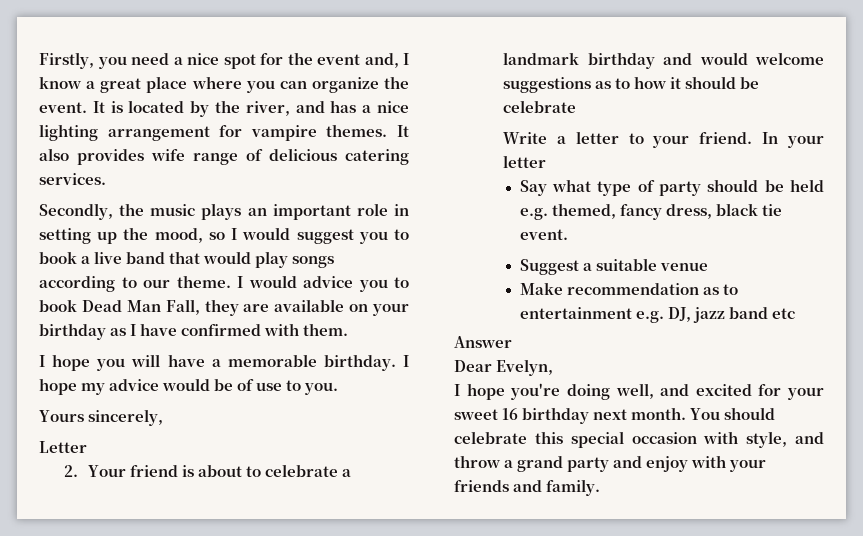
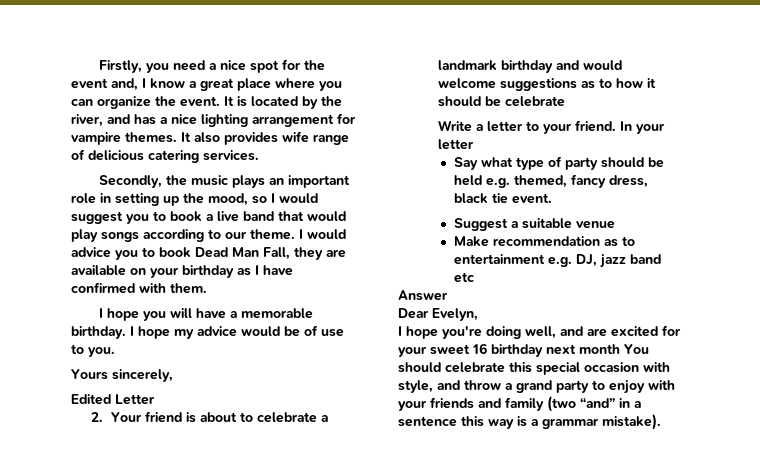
- Letter
+ Edited Letter
- I hope you're doing well, and excited for your sweet 16 birthday next month. You should celebrate this special occasion with style, and throw a grand party and enjoy with your friends and family.
+ I hope you're doing well, and are excited for your sweet 16 birthday next month You should celebrate this special occasion with style, and throw a grand party to enjoy with your friends and family (two “and” in a sentence this way is a grammar mistake).

